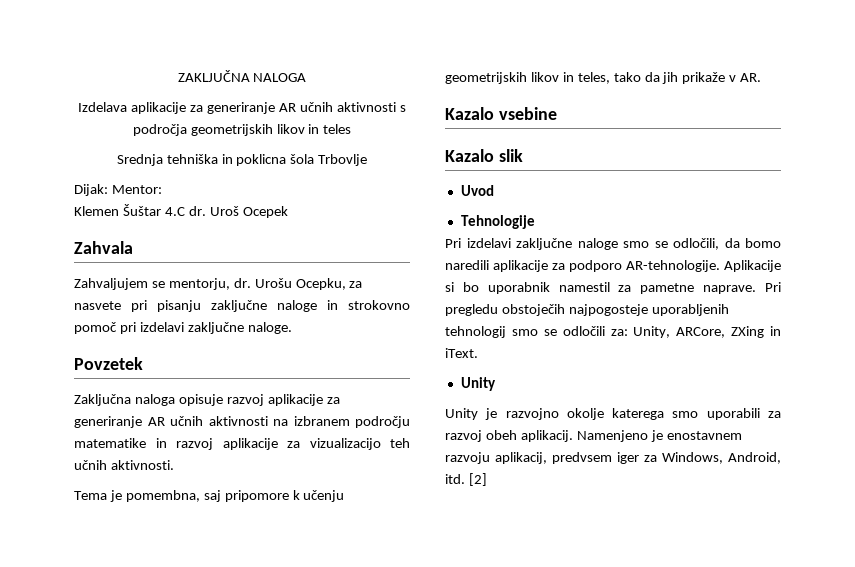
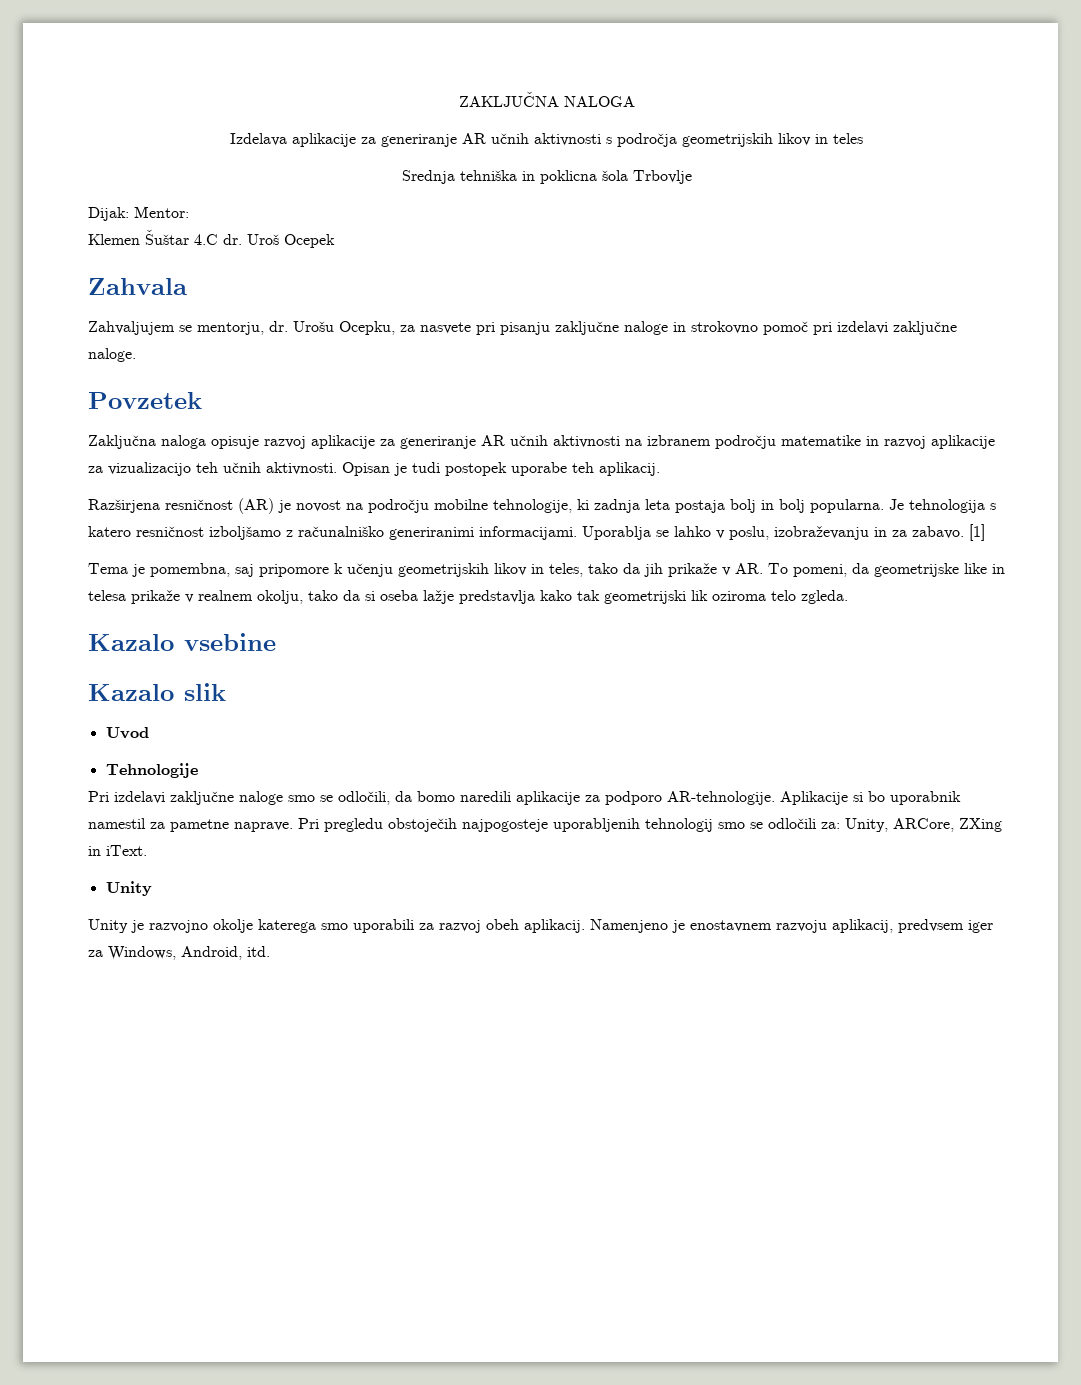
+ Opisan je tudi postopek uporabe teh aplikacij.
+ Razširjena resničnost (AR) je novost na področju mobilne tehnologije, ki zadnja leta postaja bolj in bolj popularna. Je tehnologija s katero resničnost izboljšamo z računalniško generiranimi informacijami. Uporablja se lahko v poslu, izobraževanju in za zabavo. [1]
- Tema je pomembna, saj pripomore k učenju geometrijskih likov in teles, tako da jih prikaže v AR.
+ Tema je pomembna, saj pripomore k učenju geometrijskih likov in teles, tako da jih prikaže v AR. To pomeni, da geometrijske like in telesa prikaže v realnem okolju, tako da si oseba lažje predstavlja kako tak geometrijski lik oziroma telo zgleda.
- [2]

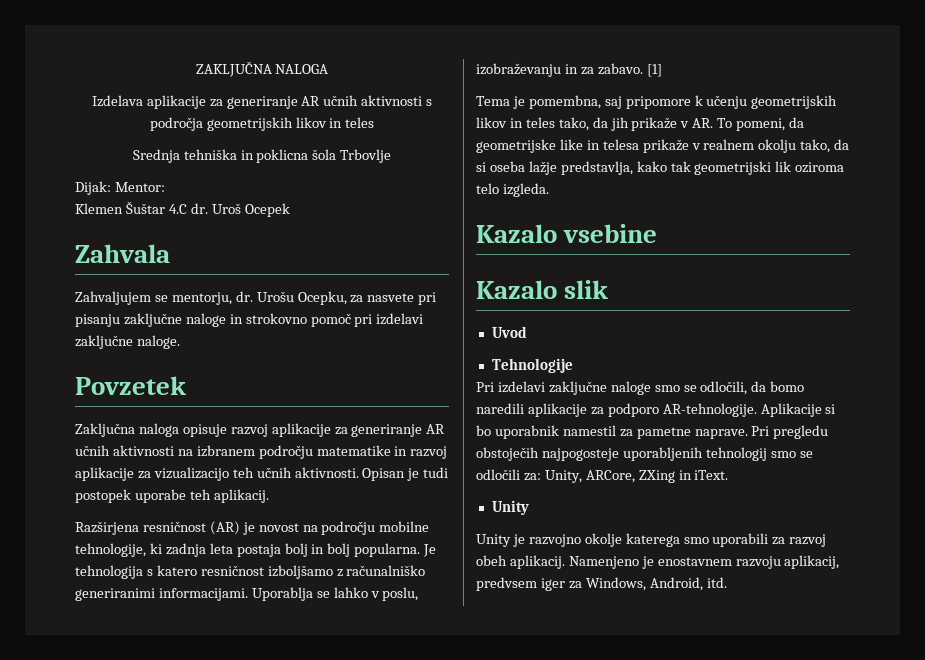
- Tema je pomembna, saj pripomore k učenju geometrijskih likov in teles, tako da jih prikaže v AR. To pomeni, da geometrijske like in telesa prikaže v realnem okolju, tako da si oseba lažje predstavlja kako tak geometrijski lik oziroma telo zgleda.
+ Tema je pomembna, saj pripomore k učenju geometrijskih likov in teles tako, da jih prikaže v AR. To pomeni, da geometrijske like in telesa prikaže v realnem okolju tako, da si oseba lažje predstavlja, kako tak geometrijski lik oziroma telo izgleda.

